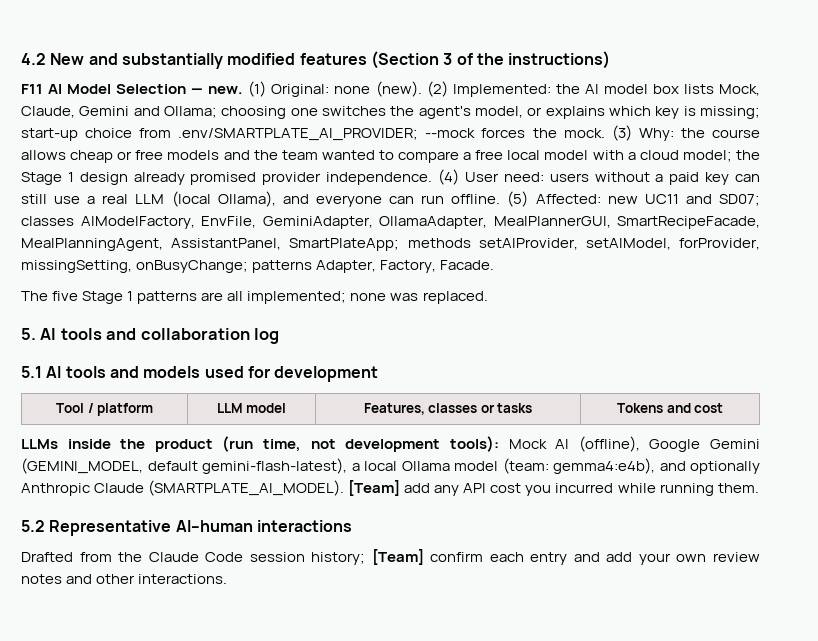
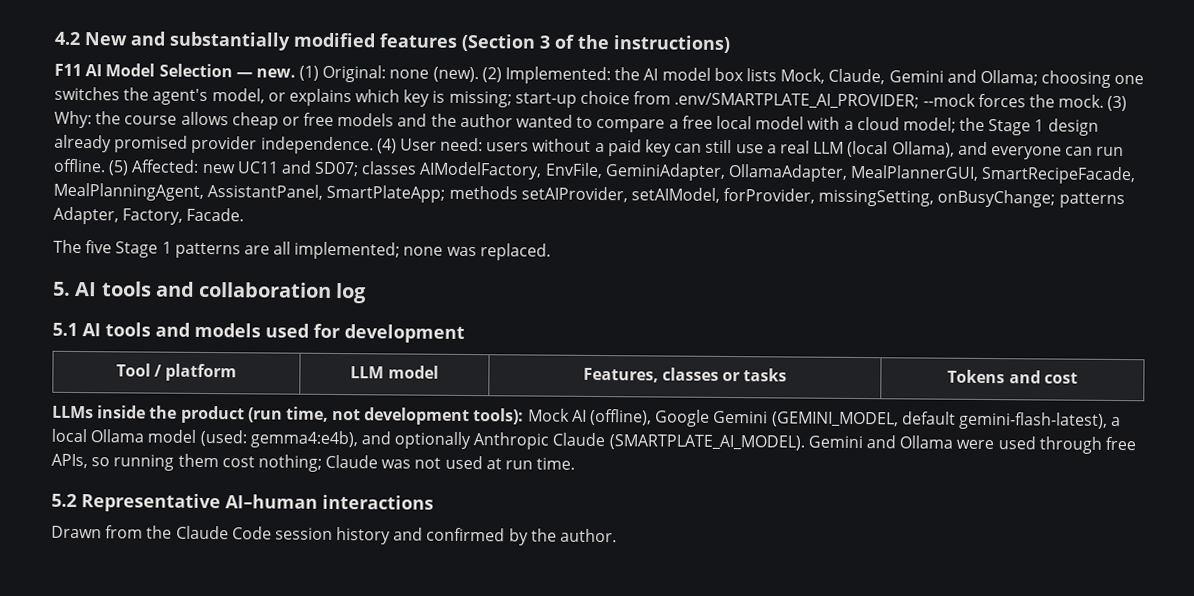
- (3) Why: the course allows cheap or free models and the team wanted to compare a free local model with a cloud model; the Stage 1 design already promised provider independence.
+ (3) Why: the course allows cheap or free models and the author wanted to compare a free local model with a cloud model; the Stage 1 design already promised provider independence.
- LLMs inside the product (run time, not development tools): Mock AI (offline), Google Gemini (GEMINI_MODEL, default gemini-flash-latest), a local Ollama model (team: gemma4:e4b), and optionally Anthropic Claude (SMARTPLATE_AI_MODEL).
+ LLMs inside the product (run time, not development tools): Mock AI (offline), Google Gemini (GEMINI_MODEL, default gemini-flash-latest), a local Ollama model (used: gemma4:e4b), and optionally Anthropic Claude (SMARTPLATE_AI_MODEL).
- [Team] add any API cost you incurred while running them.
+ Gemini and Ollama were used through free APIs, so running them cost nothing; Claude was not used at run time.
- Drafted from the Claude Code session history; [Team] confirm each entry and add your own review notes and other interactions.
+ Drawn from the Claude Code session history and confirmed by the author.

